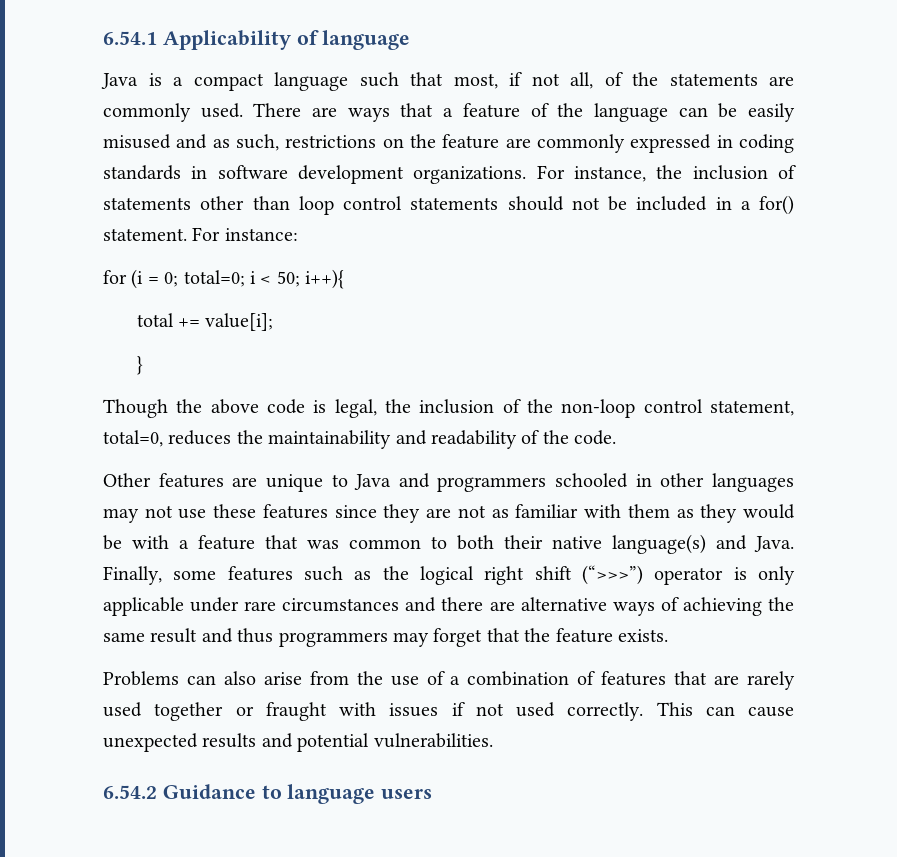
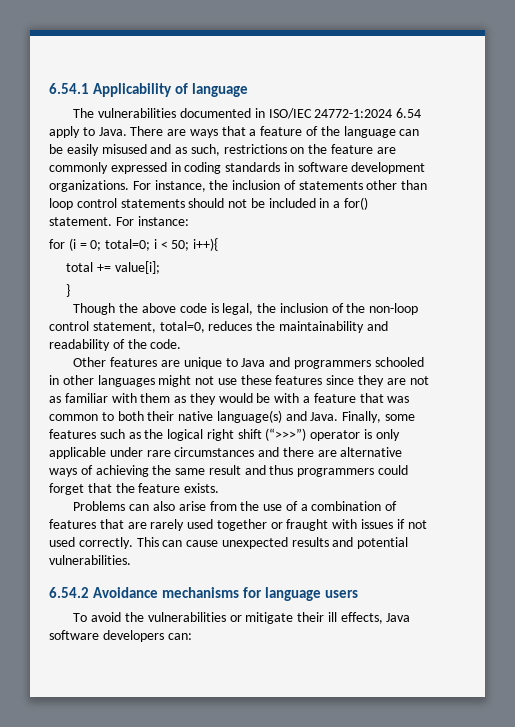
- Java is a compact language such that most, if not all, of the statements are commonly used.
+ The vulnerabilities documented in ISO/IEC 24772-1:2024 6.54 apply to Java.
- Other features are unique to Java and programmers schooled in other languages may not use these features since they are not as familiar with them as they would be with a feature that was common to both their native language(s) and Java.
+ Other features are unique to Java and programmers schooled in other languages might not use these features since they are not as familiar with them as they would be with a feature that was common to both their native language(s) and Java.
- Finally, some features such as the logical right shift (“>>>”) operator is only applicable under rare circumstances and there are alternative ways of achieving the same result and thus programmers may forget that the feature exists.
+ Finally, some features such as the logical right shift (“>>>”) operator is only applicable under rare circumstances and there are alternative ways of achieving the same result and thus programmers could forget that the feature exists.
- 6.54.2 Guidance to language users
+ 6.54.2 Avoidance mechanisms for language users
+ To avoid the vulnerabilities or mitigate their ill effects, Java software developers can:

